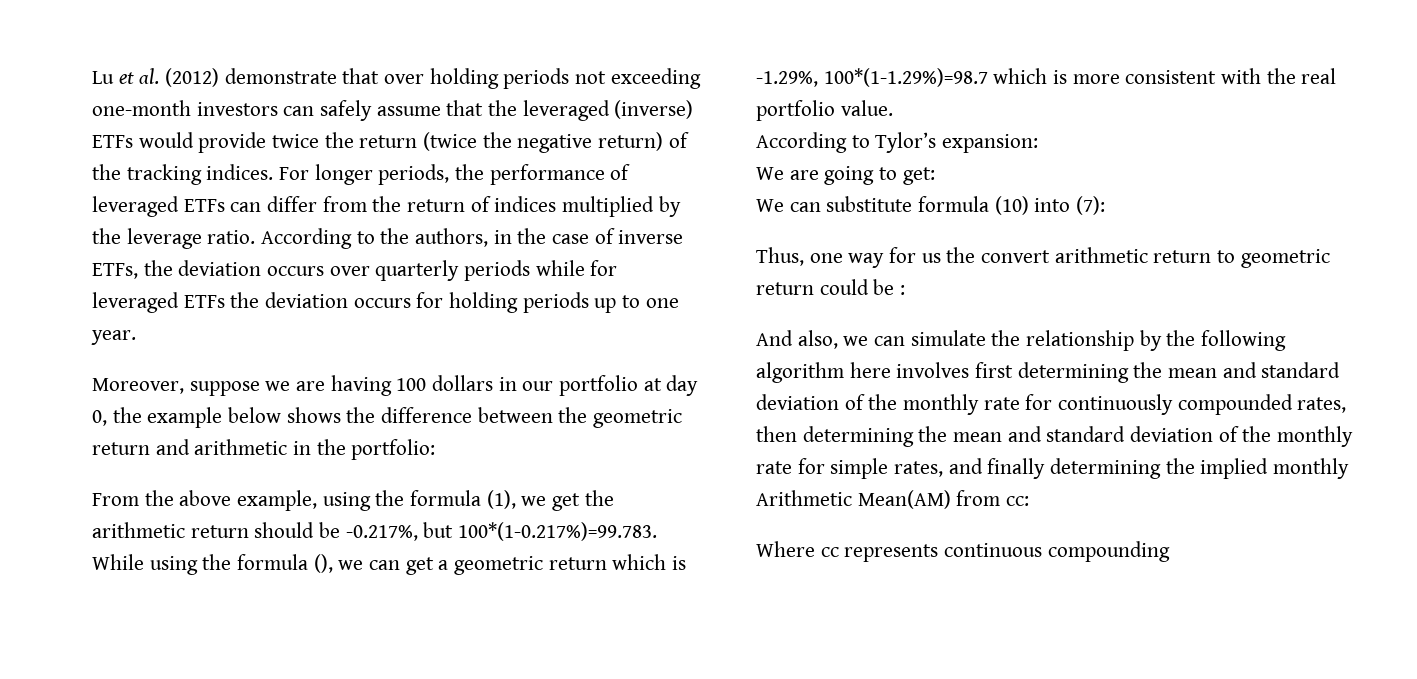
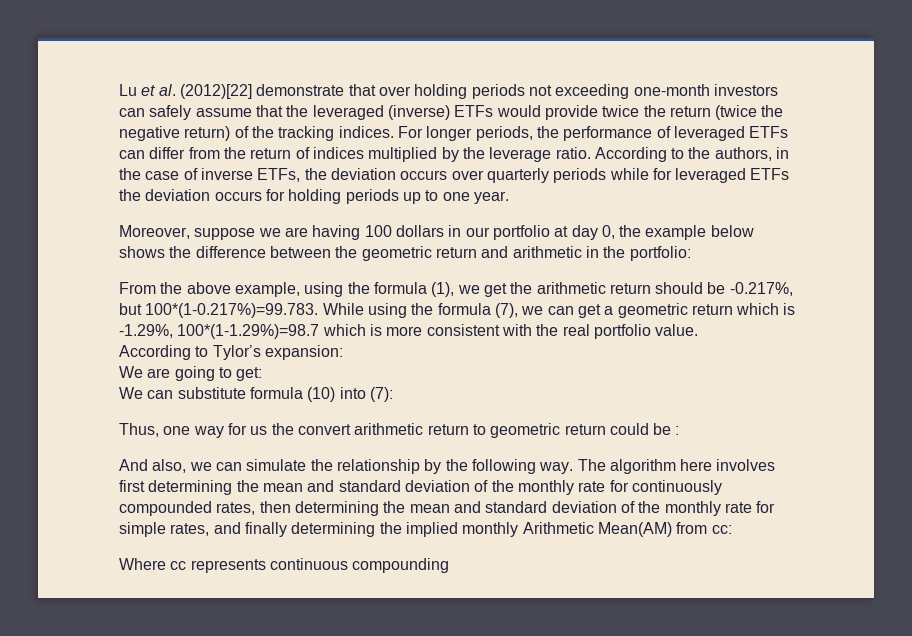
- Lu et al. (2012) demonstrate that over holding periods not exceeding one-month investors can safely assume that the leveraged (inverse) ETFs would provide twice the return (twice the negative return) of the tracking indices.
+ Lu et al. (2012)[22] demonstrate that over holding periods not exceeding one-month investors can safely assume that the leveraged (inverse) ETFs would provide twice the return (twice the negative return) of the tracking indices.
- From the above example, using the formula (1), we get the arithmetic return should be -0.217%, but 100*(1-0.217%)=99.783. While using the formula (), we can get a geometric return which is -1.29%, 100*(1-1.29%)=98.7 which is more consistent with the real portfolio value.
+ From the above example, using the formula (1), we get the arithmetic return should be -0.217%, but 100*(1-0.217%)=99.783. While using the formula (7), we can get a geometric return which is -1.29%, 100*(1-1.29%)=98.7 which is more consistent with the real portfolio value.
- And also, we can simulate the relationship by the following algorithm here involves first determining the mean and standard deviation of the monthly rate for continuously compounded rates, then determining the mean and standard deviation of the monthly rate for simple rates, and finally determining the implied monthly Arithmetic Mean(AM) from cc:
+ And also, we can simulate the relationship by the following way. The algorithm here involves first determining the mean and standard deviation of the monthly rate for continuously compounded rates, then determining the mean and standard deviation of the monthly rate for simple rates, and finally determining the implied monthly Arithmetic Mean(AM) from cc:

